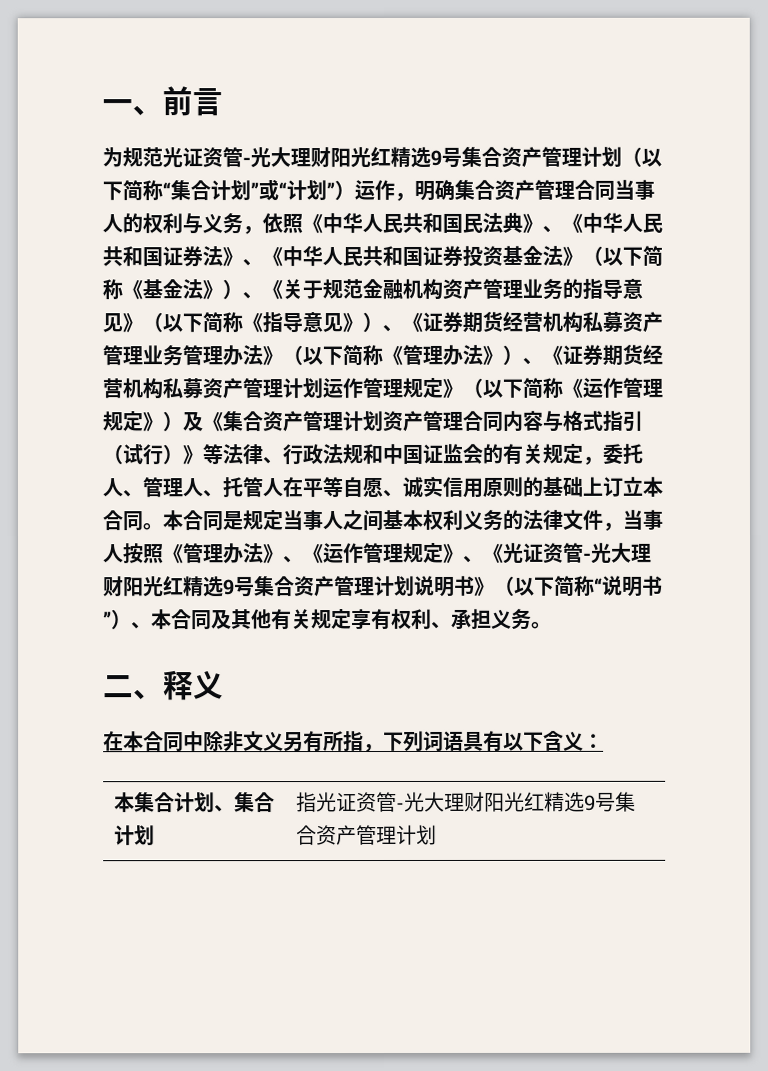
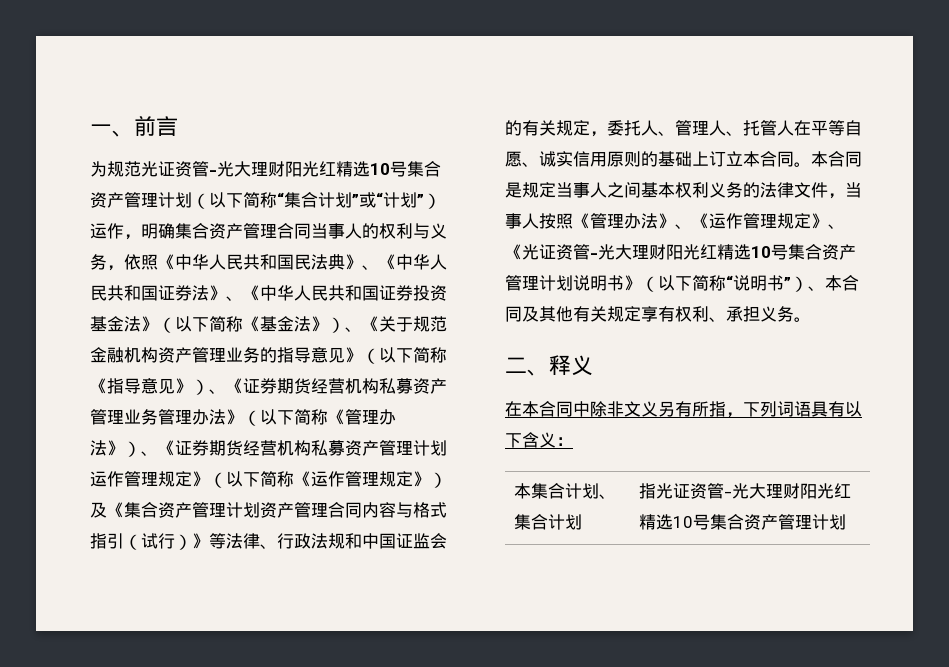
- 为规范光证资管-光大理财阳光红精选9号集合资产管理计划（以下简称“集合计划”或“计划”）运作，明确集合资产管理合同当事人的权利与义务，依照《中华人民共和国民法典》、《中华人民共和国证券法》、《中华人民共和国证券投资基金法》（以下简称《基金法》）、《关于规范金融机构资产管理业务的指导意见》（以下简称《指导意见》）、《证券期货经营机构私募资产管理业务管理办法》（以下简称《管理办法》）、《证券期货经营机构私募资产管理计划运作管理规定》（以下简称《运作管理规定》）及《集合资产管理计划资产管理合同内容与格式指引（试行）》等法律、行政法规和中国证监会的有关规定，委托人、管理人、托管人在平等自愿、诚实信用原则的基础上订立本合同。
+ 为规范光证资管-光大理财阳光红精选10号集合资产管理计划（以下简称“集合计划”或“计划”）运作，明确集合资产管理合同当事人的权利与义务，依照《中华人民共和国民法典》、《中华人民共和国证券法》、《中华人民共和国证券投资基金法》（以下简称《基金法》）、《关于规范金融机构资产管理业务的指导意见》（以下简称《指导意见》）、《证券期货经营机构私募资产管理业务管理办法》（以下简称《管理办法》）、《证券期货经营机构私募资产管理计划运作管理规定》（以下简称《运作管理规定》）及《集合资产管理计划资产管理合同内容与格式指引（试行）》等法律、行政法规和中国证监会的有关规定，委托人、管理人、托管人在平等自愿、诚实信用原则的基础上订立本合同。
- 本合同是规定当事人之间基本权利义务的法律文件，当事人按照《管理办法》、《运作管理规定》、《光证资管-光大理财阳光红精选9号集合资产管理计划说明书》（以下简称“说明书”）、本合同及其他有关规定享有权利、承担义务。
+ 本合同是规定当事人之间基本权利义务的法律文件，当事人按照《管理办法》、《运作管理规定》、《光证资管-光大理财阳光红精选10号集合资产管理计划说明书》（以下简称“说明书”）、本合同及其他有关规定享有权利、承担义务。
- 本集合计划、集合计划 | 指光证资管-光大理财阳光红精选9号集合资产管理计划
+ 本集合计划、集合计划 | 指光证资管-光大理财阳光红精选10号集合资产管理计划

